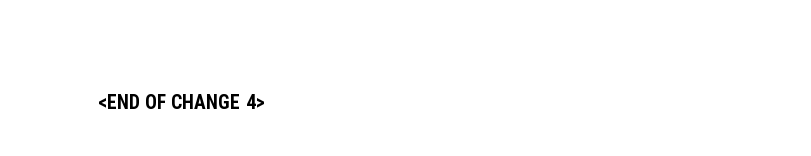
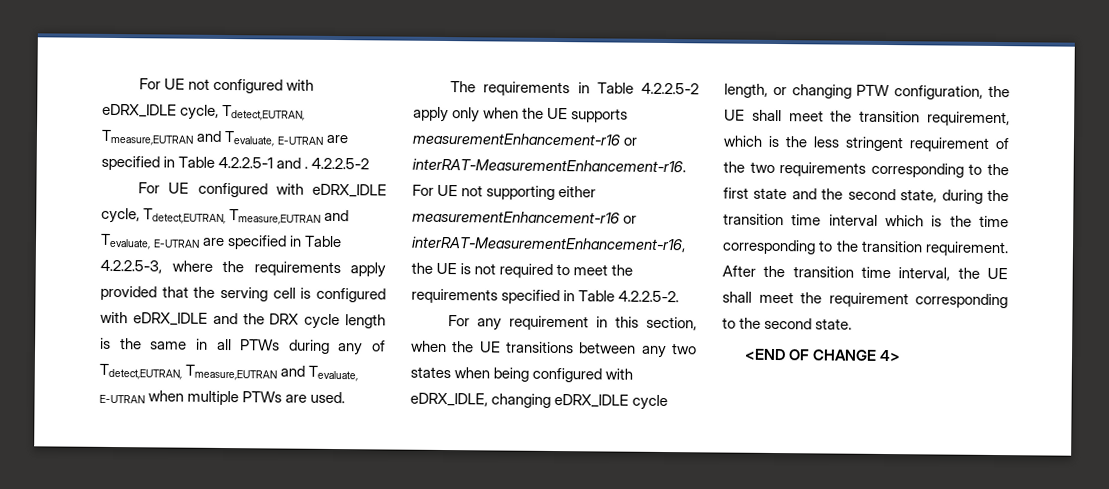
+ For UE not configured with eDRX_IDLE cycle, Tdetect,EUTRAN, Tmeasure,EUTRAN and Tevaluate, E-UTRAN are specified in Table 4.2.2.5-1 and . 4.2.2.5-2
+ For UE configured with eDRX_IDLE cycle, Tdetect,EUTRAN, Tmeasure,EUTRAN and Tevaluate, E-UTRAN are specified in Table 4.2.2.5-3, where the requirements apply provided that the serving cell is configured with eDRX_IDLE and the DRX cycle length is the same in all PTWs during any of Tdetect,EUTRAN, Tmeasure,EUTRAN and Tevaluate, E-UTRAN when multiple PTWs are used.
+ The requirements in Table 4.2.2.5-2 apply only when the UE supports measurementEnhancement-r16 or interRAT-MeasurementEnhancement-r16. For UE not supporting either measurementEnhancement-r16 or interRAT-MeasurementEnhancement-r16, the UE is not required to meet the requirements specified in Table 4.2.2.5-2.
+ For any requirement in this section, when the UE transitions between any two states when being configured with eDRX_IDLE, changing eDRX_IDLE cycle length, or changing PTW configuration, the UE shall meet the transition requirement, which is the less stringent requirement of the two requirements corresponding to the first state and the second state, during the transition time interval which is the time corresponding to the transition requirement. After the transition time interval, the UE shall meet the requirement corresponding to the second state.

